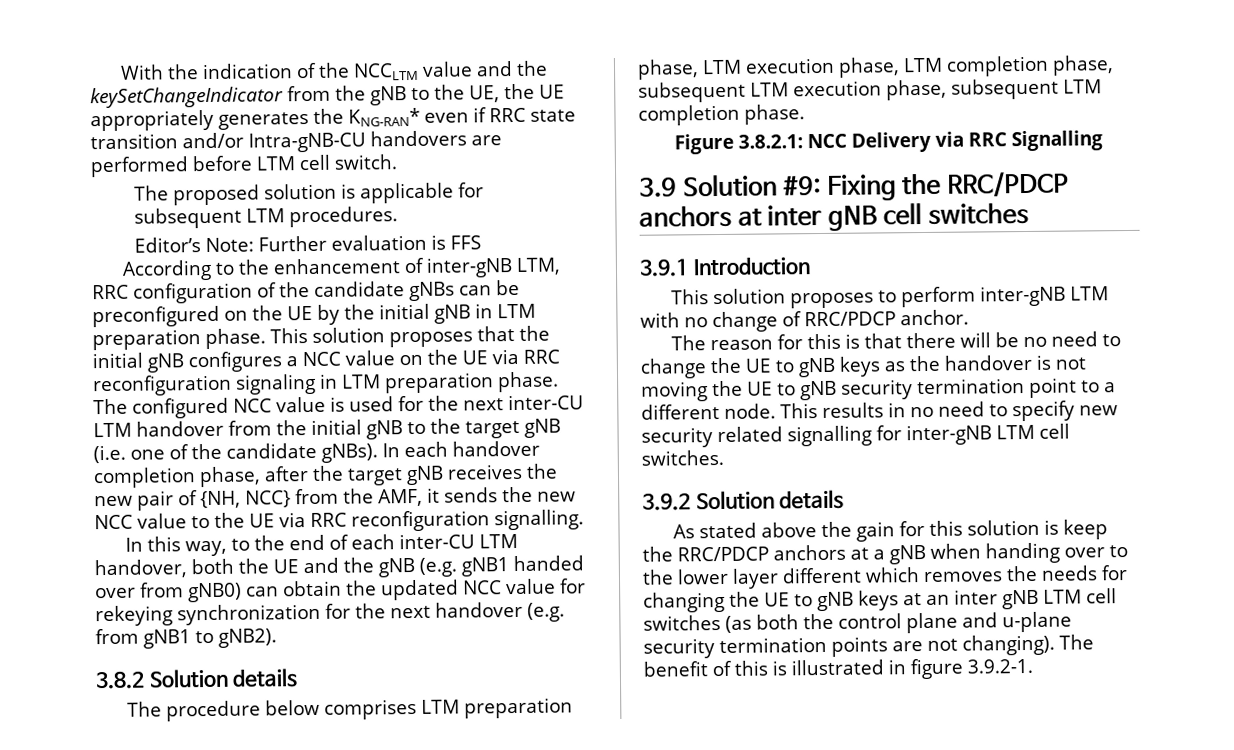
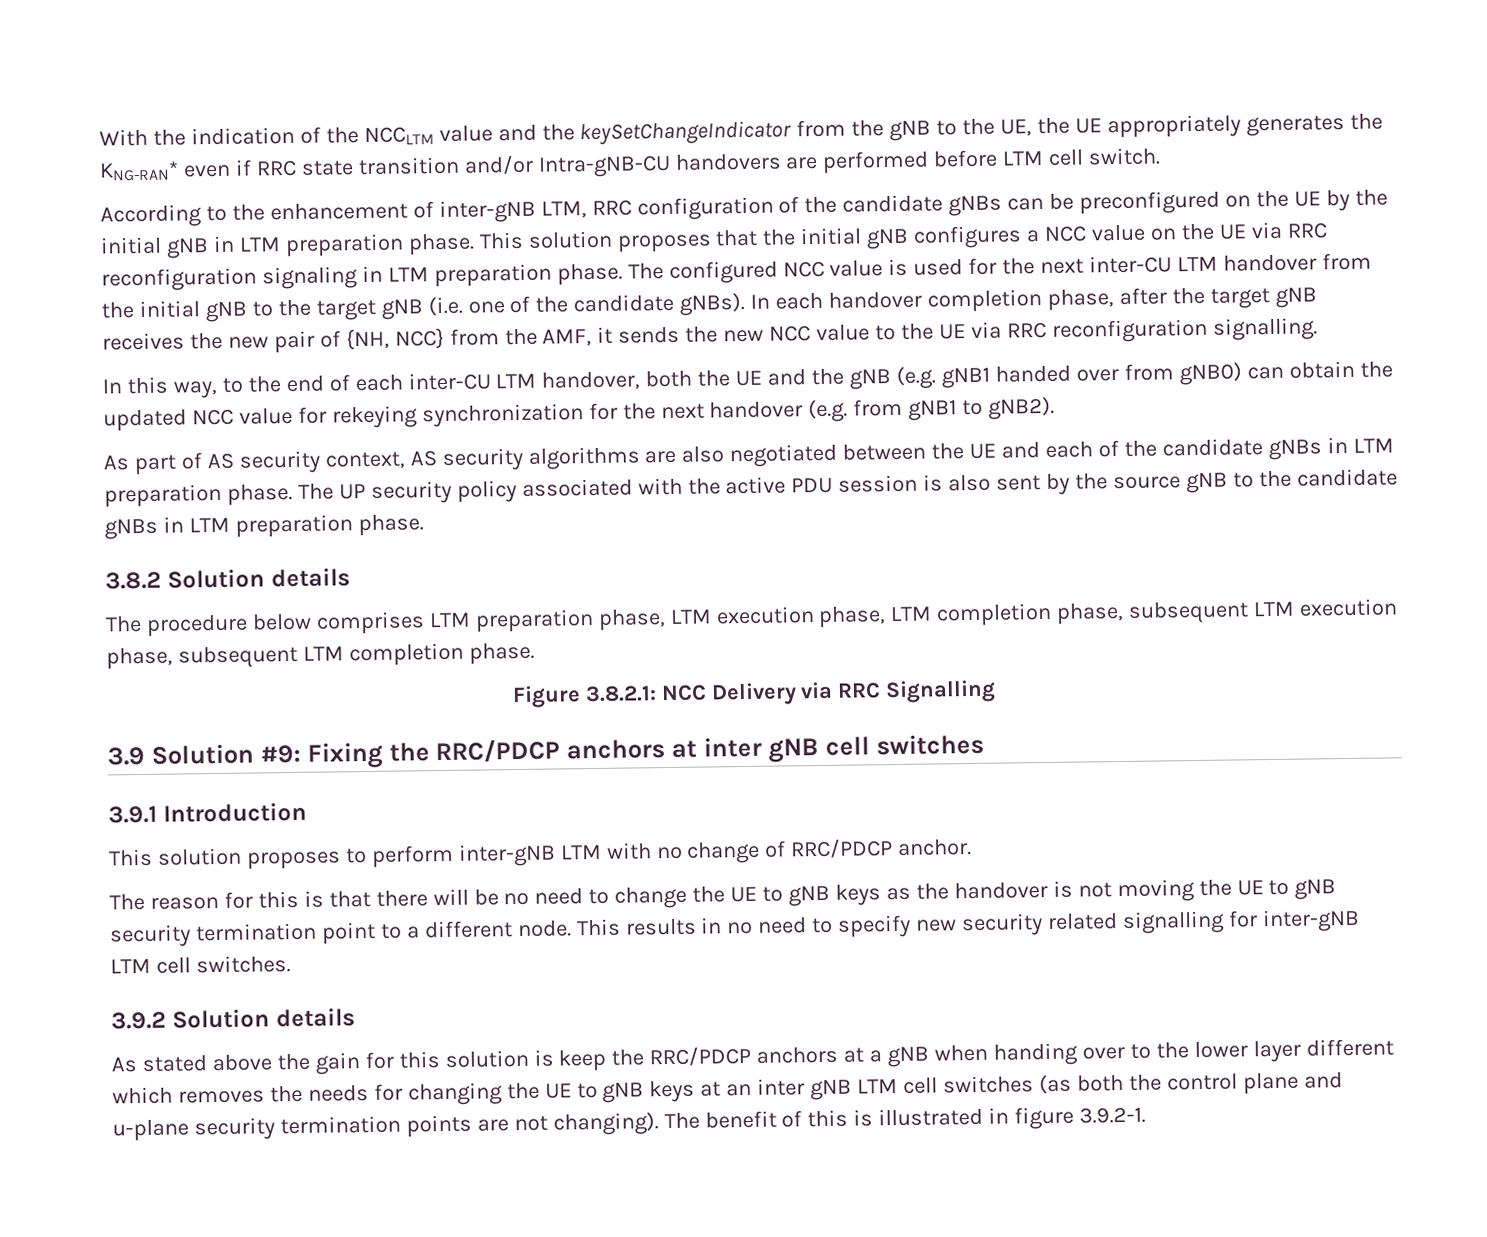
- The proposed solution is applicable for subsequent LTM procedures.
- Editor’s Note: Further evaluation is FFS
+ As part of AS security context, AS security algorithms are also negotiated between the UE and each of the candidate gNBs in LTM preparation phase. The UP security policy associated with the active PDU session is also sent by the source gNB to the candidate gNBs in LTM preparation phase.

